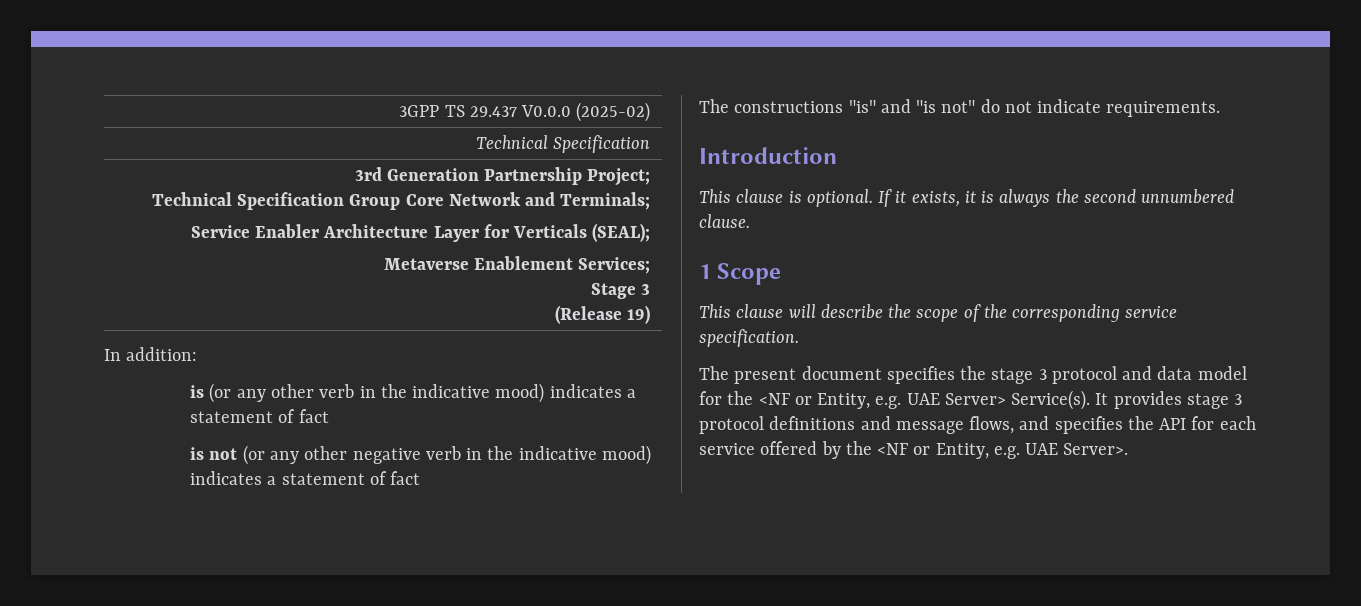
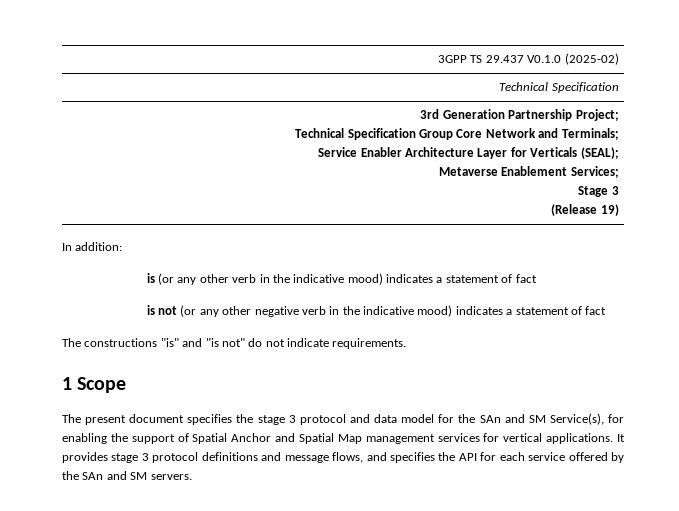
- 3GPP TS 29.437 V0.0.0 (2025-02)
+ 3GPP TS 29.437 V0.1.0 (2025-02)
- Introduction
- This clause is optional. If it exists, it is always the second unnumbered clause.
  1 Scope
- This clause will describe the scope of the corresponding service specification.
- The present document specifies the stage 3 protocol and data model for the <NF or Entity, e.g. UAE Server> Service(s).
+ The present document specifies the stage 3 protocol and data model for the SAn and SM Service(s), for enabling the support of Spatial Anchor and Spatial Map management services for vertical applications.
- It provides stage 3 protocol definitions and message flows, and specifies the API for each service offered by the <NF or Entity, e.g. UAE Server>.
+ It provides stage 3 protocol definitions and message flows, and specifies the API for each service offered by the SAn and SM servers.

